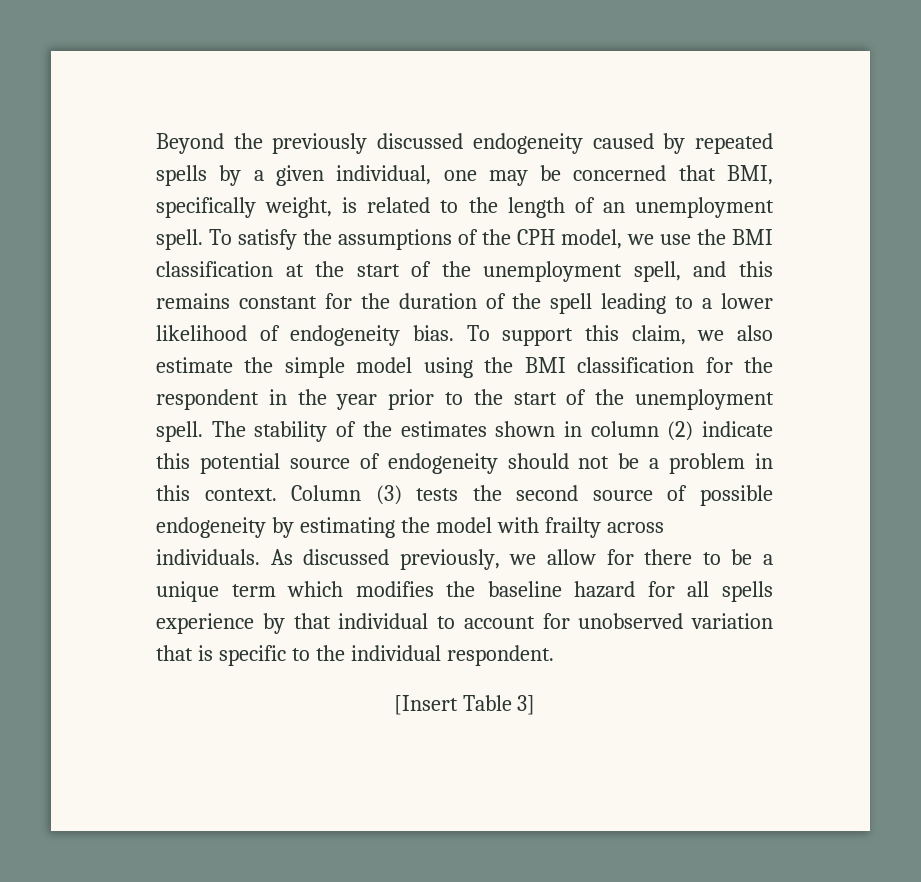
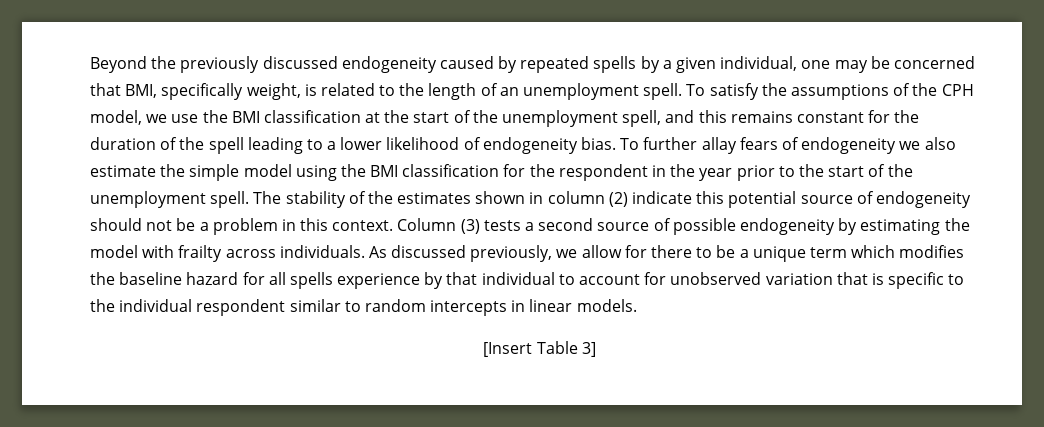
- To support this claim, we also estimate the simple model using the BMI classification for the respondent in the year prior to the start of the unemployment spell.
+ To further allay fears of endogeneity we also estimate the simple model using the BMI classification for the respondent in the year prior to the start of the unemployment spell.
- Column (3) tests the second source of possible endogeneity by estimating the model with frailty across individuals.
+ Column (3) tests a second source of possible endogeneity by estimating the model with frailty across individuals.
- As discussed previously, we allow for there to be a unique term which modifies the baseline hazard for all spells experience by that individual to account for unobserved variation that is specific to the individual respondent.
+ As discussed previously, we allow for there to be a unique term which modifies the baseline hazard for all spells experience by that individual to account for unobserved variation that is specific to the individual respondent similar to random intercepts in linear models.

